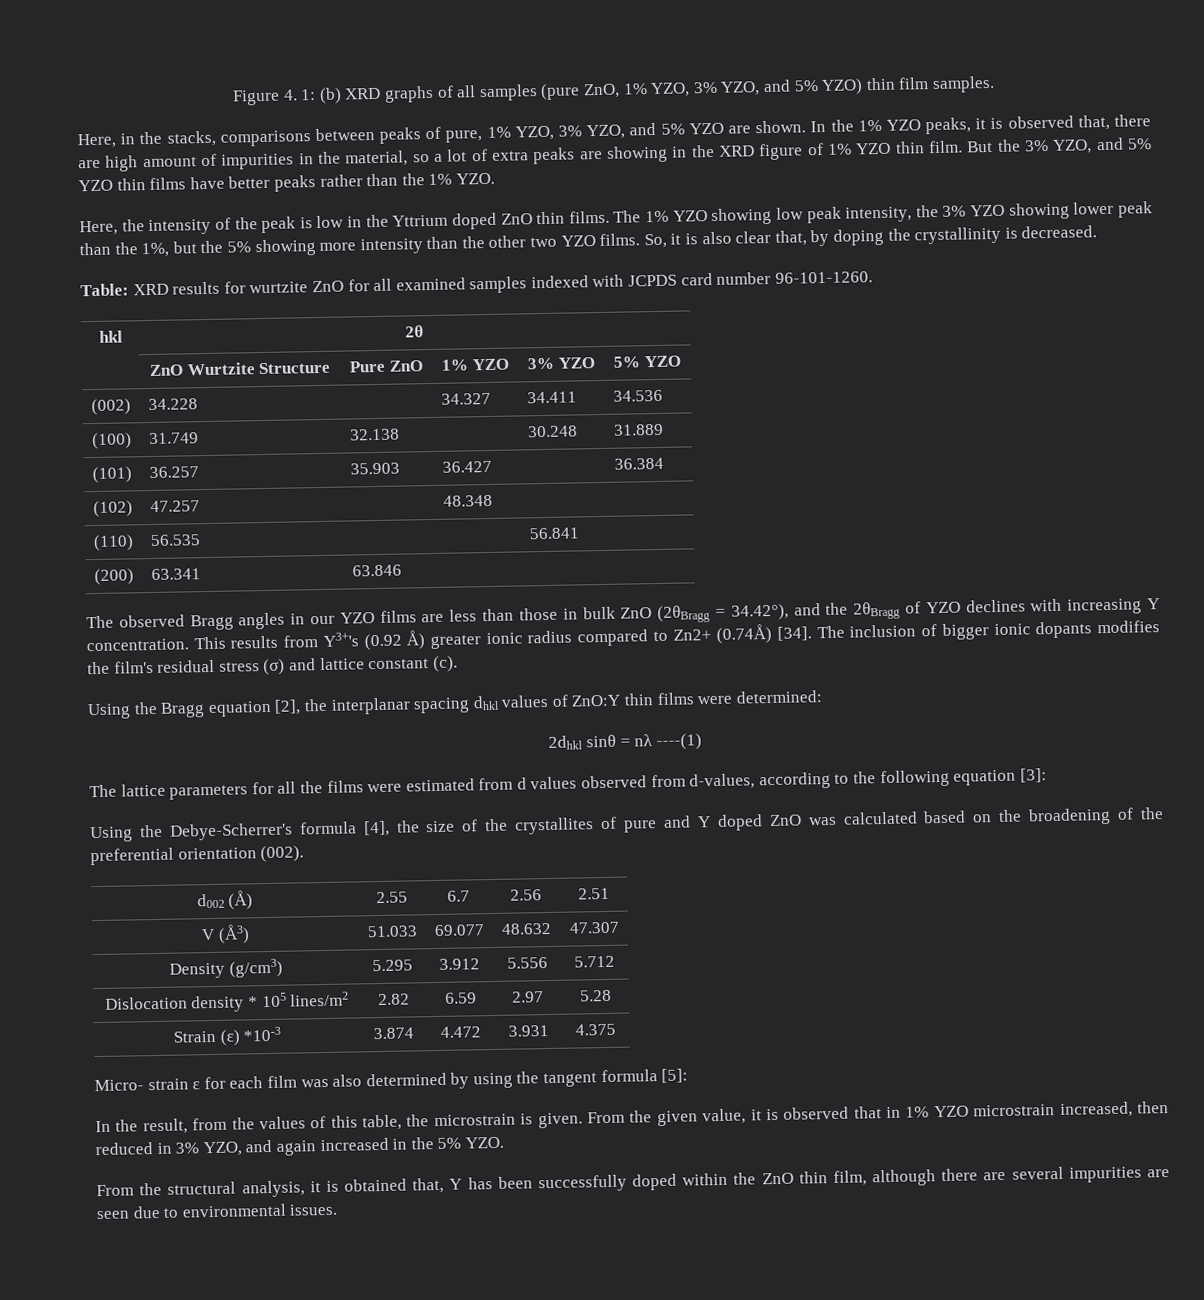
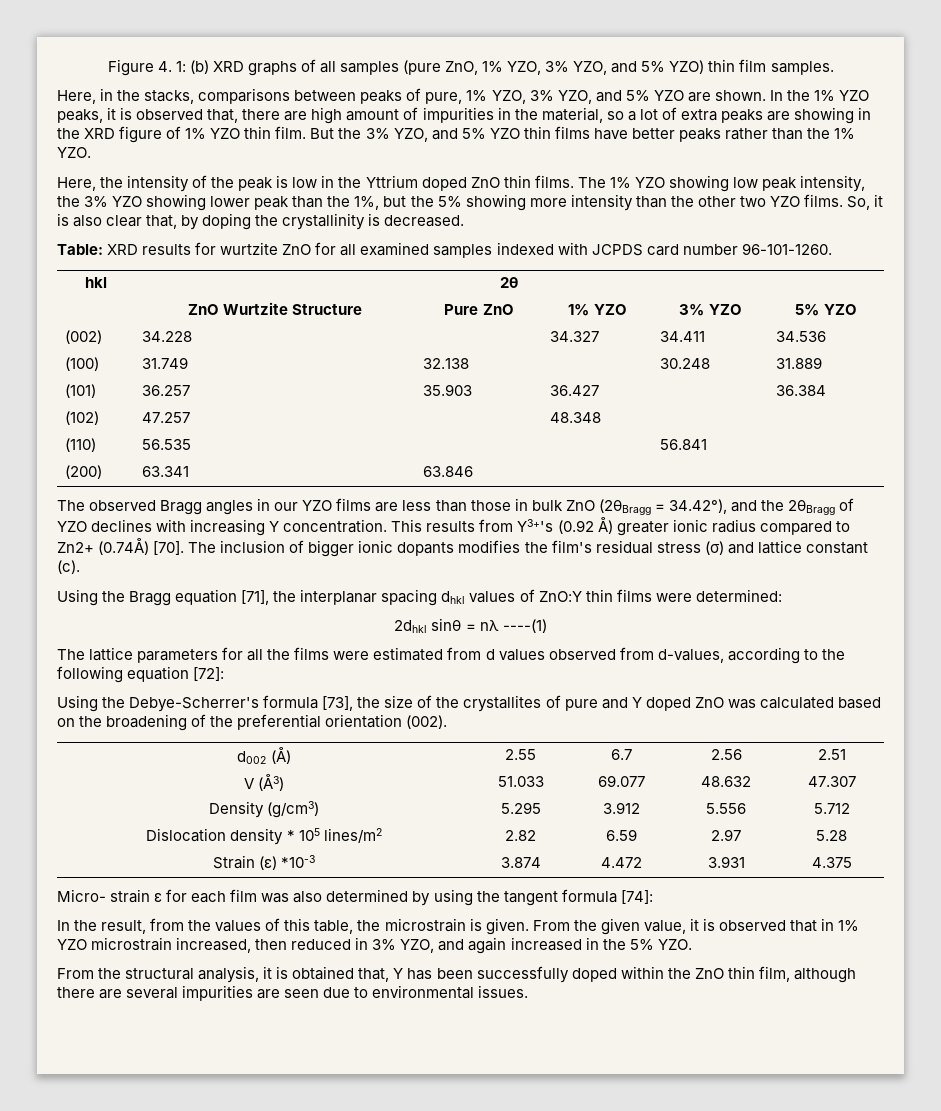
- This results from Y3+'s (0.92 Å) greater ionic radius compared to Zn2+ (0.74Å) [34].
+ This results from Y3+'s (0.92 Å) greater ionic radius compared to Zn2+ (0.74Å) [70].
- Using the Bragg equation [2], the interplanar spacing dhkl values of ZnO:Y thin films were determined:
+ Using the Bragg equation [71], the interplanar spacing dhkl values of ZnO:Y thin films were determined:
- The lattice parameters for all the films were estimated from d values observed from d-values, according to the following equation [3]:
+ The lattice parameters for all the films were estimated from d values observed from d-values, according to the following equation [72]:
- Using the Debye-Scherrer's formula [4], the size of the crystallites of pure and Y doped ZnO was calculated based on the broadening of the preferential orientation (002).
+ Using the Debye-Scherrer's formula [73], the size of the crystallites of pure and Y doped ZnO was calculated based on the broadening of the preferential orientation (002).
- Micro- strain ɛ for each film was also determined by using the tangent formula [5]:
+ Micro- strain ɛ for each film was also determined by using the tangent formula [74]:

